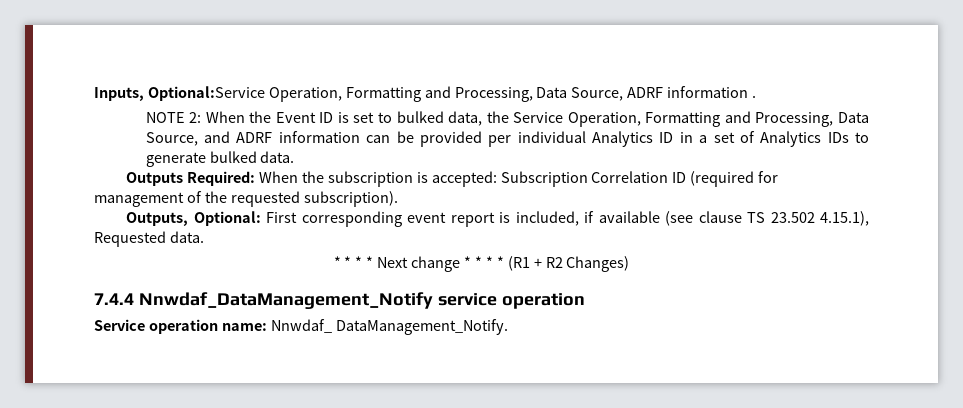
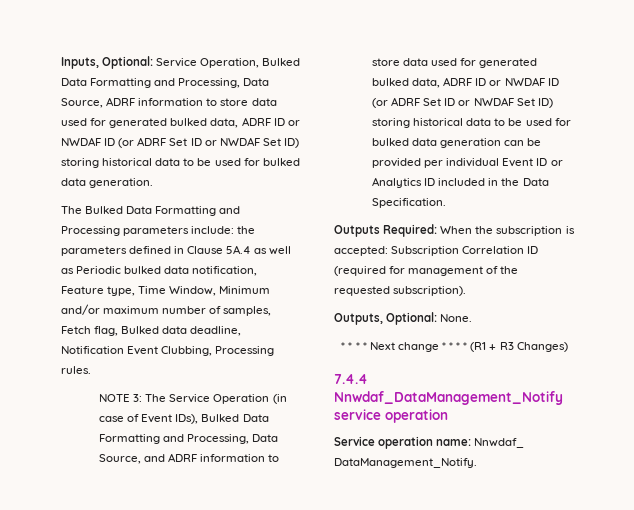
- Inputs, Optional:Service Operation, Formatting and Processing, Data Source, ADRF information .
- NOTE 2: When the Event ID is set to bulked data, the Service Operation, Formatting and Processing, Data Source, and ADRF information can be provided per individual Analytics ID in a set of Analytics IDs to generate bulked data.
+ Inputs, Optional: Service Operation, Bulked Data Formatting and Processing, Data Source, ADRF information to store data used for generated bulked data, ADRF ID or NWDAF ID (or ADRF Set ID or NWDAF Set ID) storing historical data to be used for bulked data generation.
+ The Bulked Data Formatting and Processing parameters include: the parameters defined in Clause 5A.4 as well as Periodic bulked data notification, Feature type, Time Window, Minimum and/or maximum number of samples, Fetch flag, Bulked data deadline, Notification Event Clubbing, Processing rules.
+ NOTE 3: The Service Operation (in case of Event IDs), Bulked Data Formatting and Processing, Data Source, and ADRF information to store data used for generated bulked data, ADRF ID or NWDAF ID (or ADRF Set ID or NWDAF Set ID) storing historical data to be used for bulked data generation can be provided per individual Event ID or Analytics ID included in the Data Specification.
- Outputs, Optional: First corresponding event report is included, if available (see clause TS 23.502 4.15.1), Requested data.
+ Outputs, Optional: None.
- * * * * Next change * * * * (R1 + R2 Changes)
+ * * * * Next change * * * * (R1 + R3 Changes)

